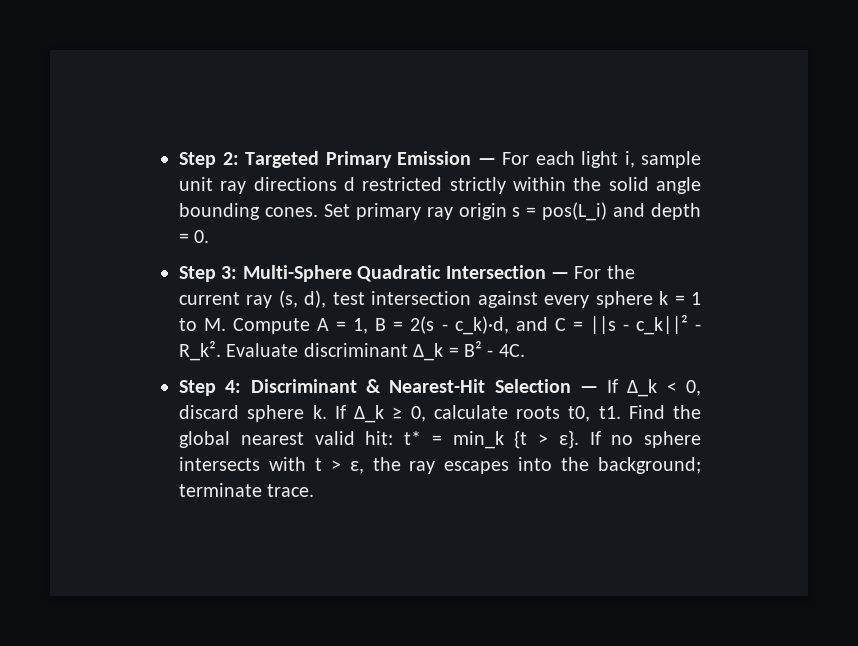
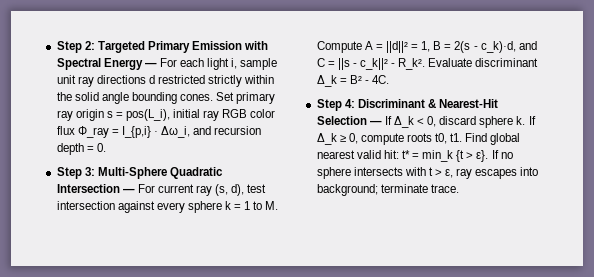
- Step 2: Targeted Primary Emission — For each light i, sample unit ray directions d restricted strictly within the solid angle bounding cones.
+ Step 2: Targeted Primary Emission with Spectral Energy — For each light i, sample unit ray directions d restricted strictly within the solid angle bounding cones.
- Set primary ray origin s = pos(L_i) and depth = 0.
+ Set primary ray origin s = pos(L_i), initial ray RGB color flux Φ_ray = I_{p,i} · Δω_i, and recursion depth = 0.
- Step 3: Multi-Sphere Quadratic Intersection — For the current ray (s, d), test intersection against every sphere k = 1 to M. Compute A = 1, B = 2(s - c_k)·d, and C = ||s - c_k||² - R_k².
+ Step 3: Multi-Sphere Quadratic Intersection — For current ray (s, d), test intersection against every sphere k = 1 to M. Compute A = ||d||² = 1, B = 2(s - c_k)·d, and C = ||s - c_k||² - R_k².
- If Δ_k ≥ 0, calculate roots t0, t1.
+ If Δ_k ≥ 0, compute roots t0, t1.
- Find the global nearest valid hit: t* = min_k {t > ε}.
+ Find global nearest valid hit: t* = min_k {t > ε}.
- If no sphere intersects with t > ε, the ray escapes into the background; terminate trace.
+ If no sphere intersects with t > ε, ray escapes into background; terminate trace.

